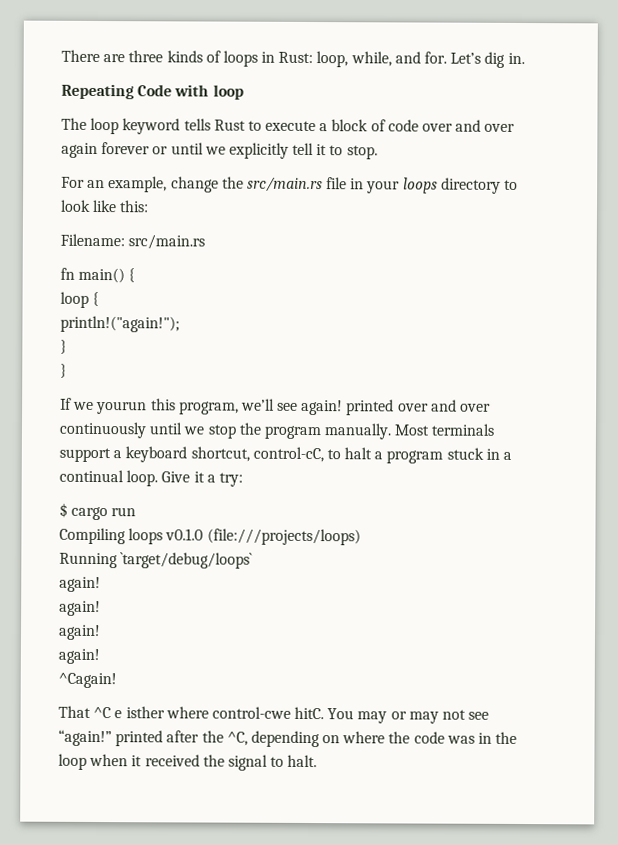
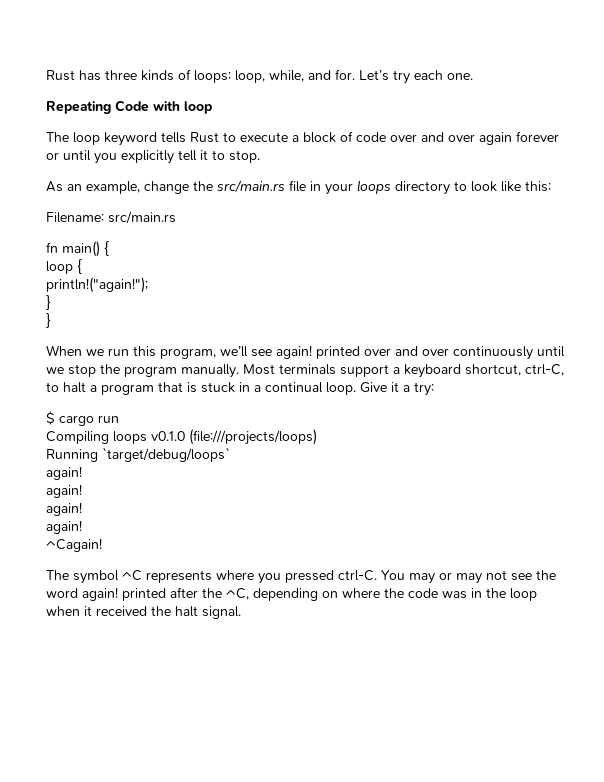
- There are three kinds of loops in Rust: loop, while, and for.
+ Rust has three kinds of loops: loop, while, and for.
- Let’s dig in.
+ Let’s try each one.
- The loop keyword tells Rust to execute a block of code over and over again forever or until we explicitly tell it to stop.
+ The loop keyword tells Rust to execute a block of code over and over again forever or until you explicitly tell it to stop.
- For an example, change the src/main.rs file in your loops directory to look like this:
+ As an example, change the src/main.rs file in your loops directory to look like this:
- If we yourun this program, we’ll see again! printed over and over continuously until we stop the program manually.
+ When we run this program, we’ll see again! printed over and over continuously until we stop the program manually.
- Most terminals support a keyboard shortcut, control-cC, to halt a program stuck in a continual loop.
+ Most terminals support a keyboard shortcut, ctrl-C, to halt a program that is stuck in a continual loop.
- That ^C e isther where control-cwe hitC.
+ The symbol ^C represents where you pressed ctrl-C.
- You may or may not see “again!” printed after the ^C, depending on where the code was in the loop when it received the signal to halt.
+ You may or may not see the word again! printed after the ^C, depending on where the code was in the loop when it received the halt signal.

